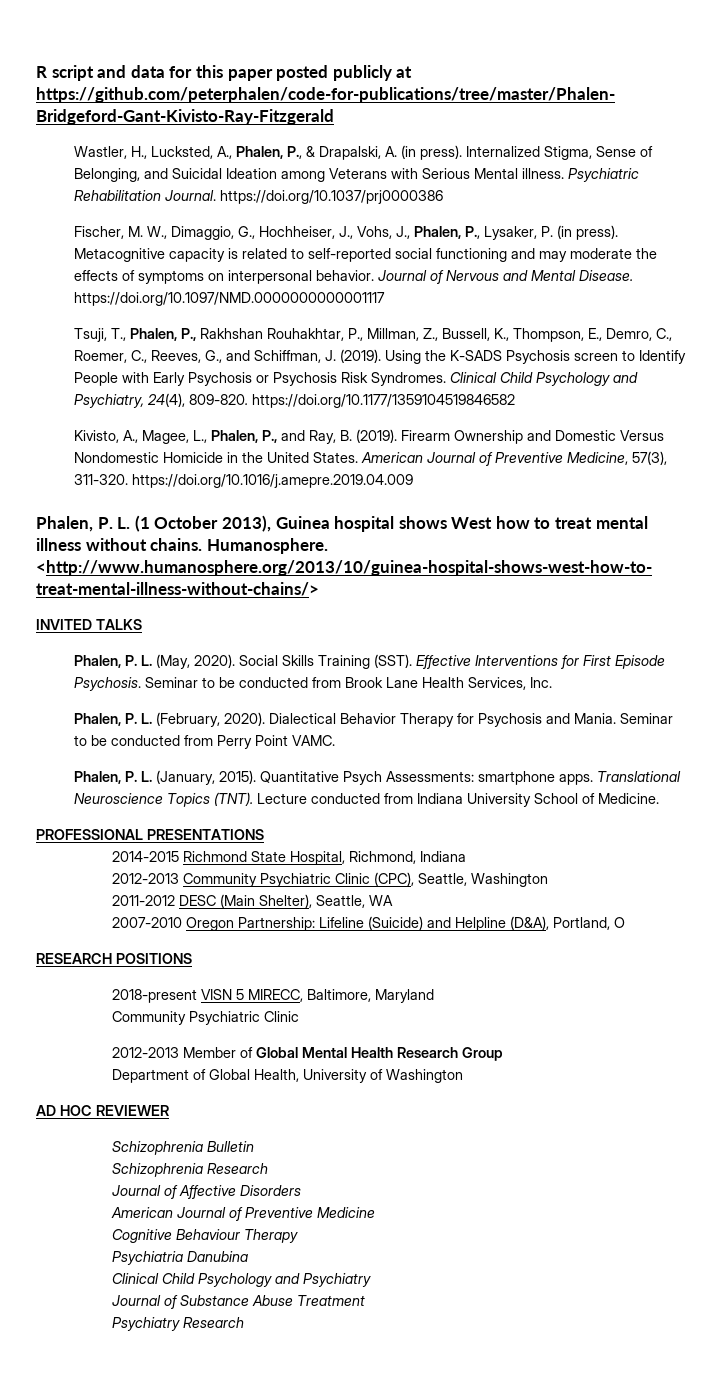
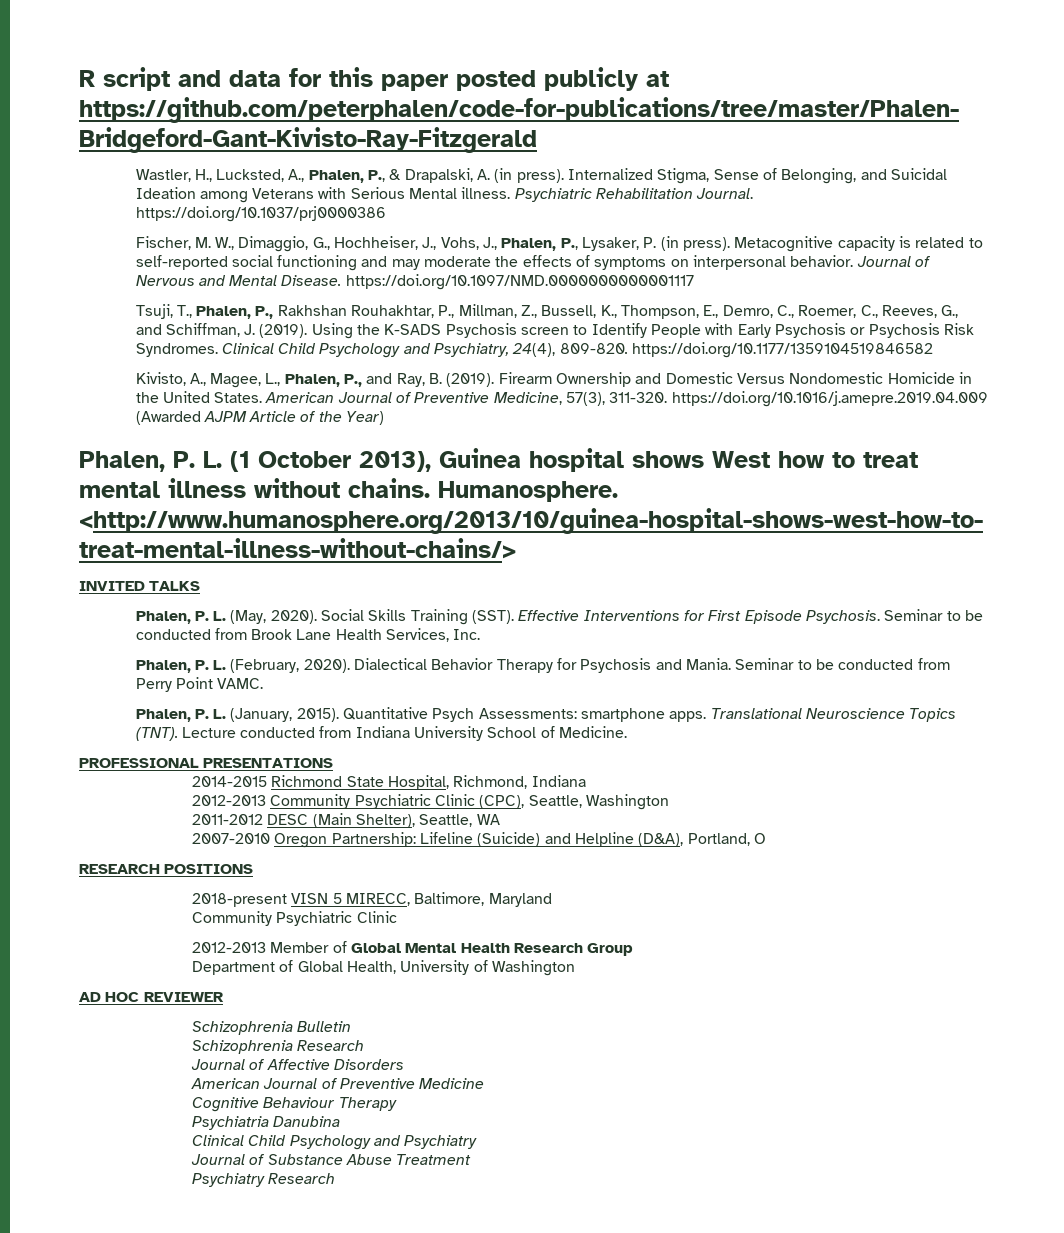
- American Journal of Preventive Medicine, 57(3), 311-320. https://doi.org/10.1016/j.amepre.2019.04.009
+ American Journal of Preventive Medicine, 57(3), 311-320. https://doi.org/10.1016/j.amepre.2019.04.009 (Awarded AJPM Article of the Year)

